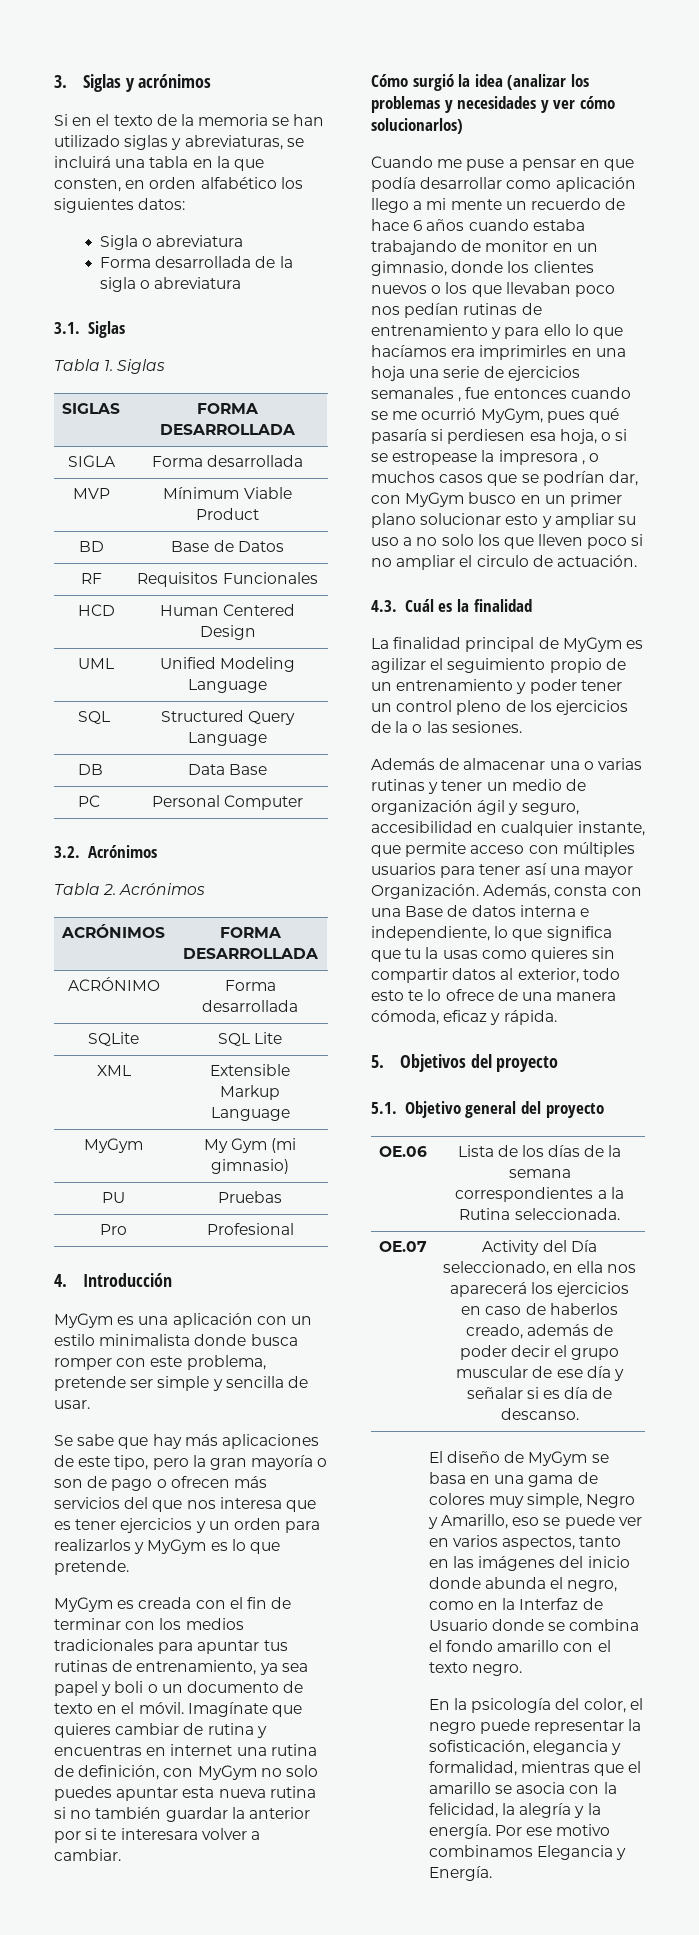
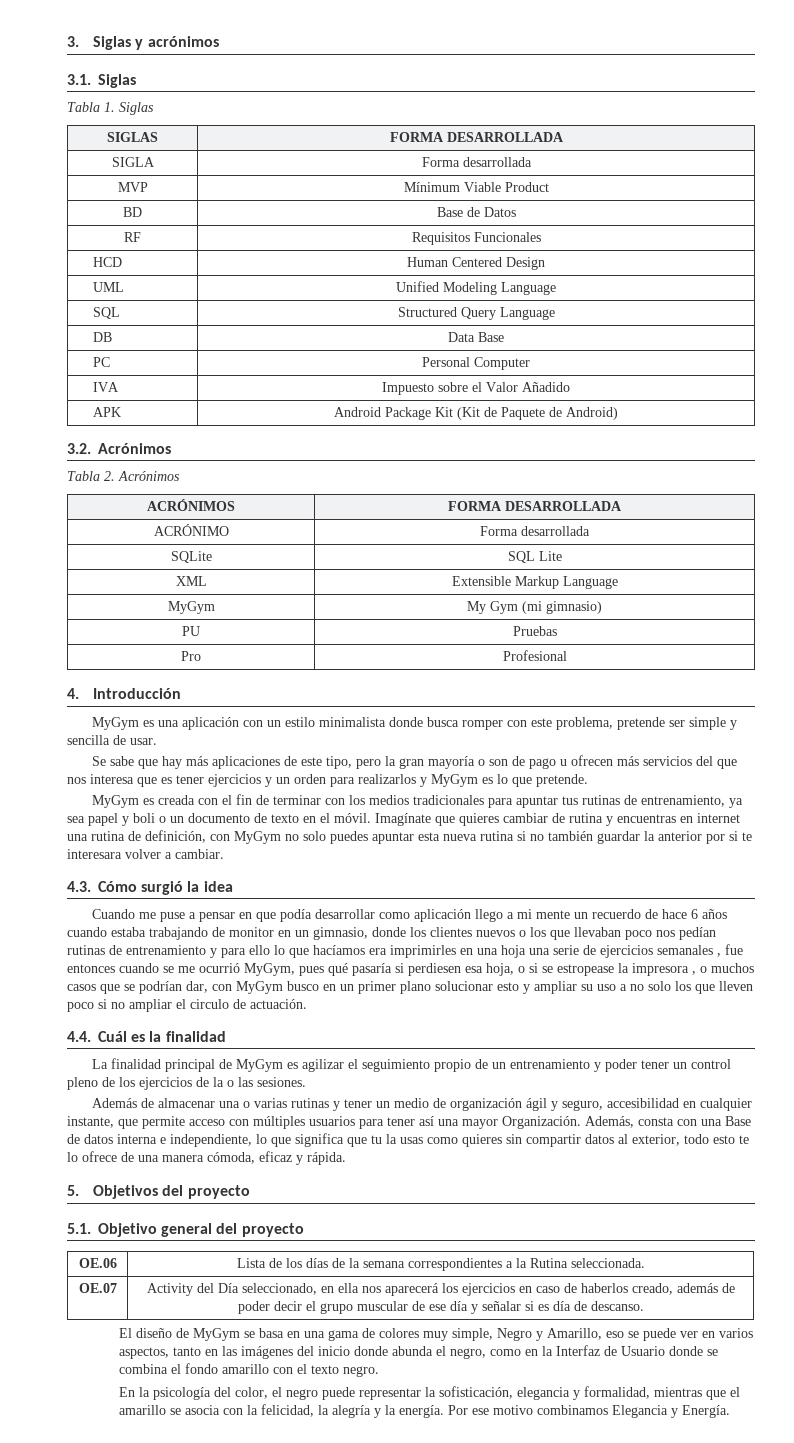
- Si en el texto de la memoria se han utilizado siglas y abreviaturas, se incluirá una tabla en la que consten, en orden alfabético los siguientes datos:
- Sigla o abreviatura
- Forma desarrollada de la sigla o abreviatura
+ IVA | Impuesto sobre el Valor Añadido
+ APK | Android Package Kit (Kit de Paquete de Android)
- Se sabe que hay más aplicaciones de este tipo, pero la gran mayoría o son de pago o ofrecen más servicios del que nos interesa que es tener ejercicios y un orden para realizarlos y MyGym es lo que pretende.
+ Se sabe que hay más aplicaciones de este tipo, pero la gran mayoría o son de pago u ofrecen más servicios del que nos interesa que es tener ejercicios y un orden para realizarlos y MyGym es lo que pretende.
- Cómo surgió la idea (analizar los problemas y necesidades y ver cómo solucionarlos)
+ 4.3. Cómo surgió la idea
- 4.3. Cuál es la finalidad
+ 4.4. Cuál es la finalidad

